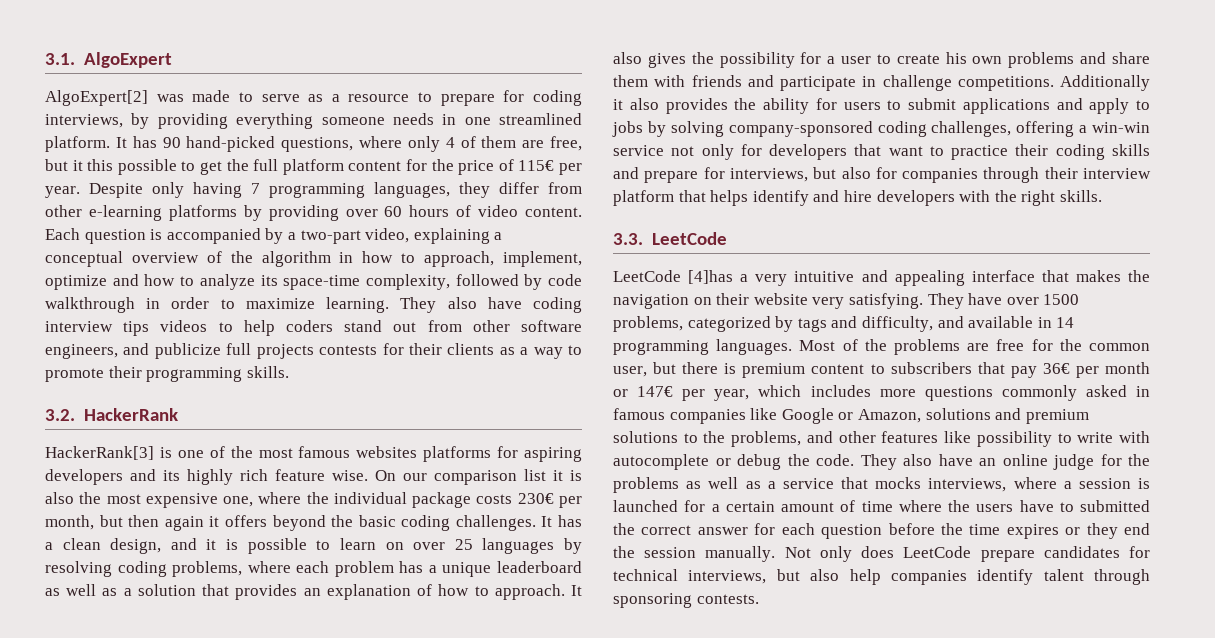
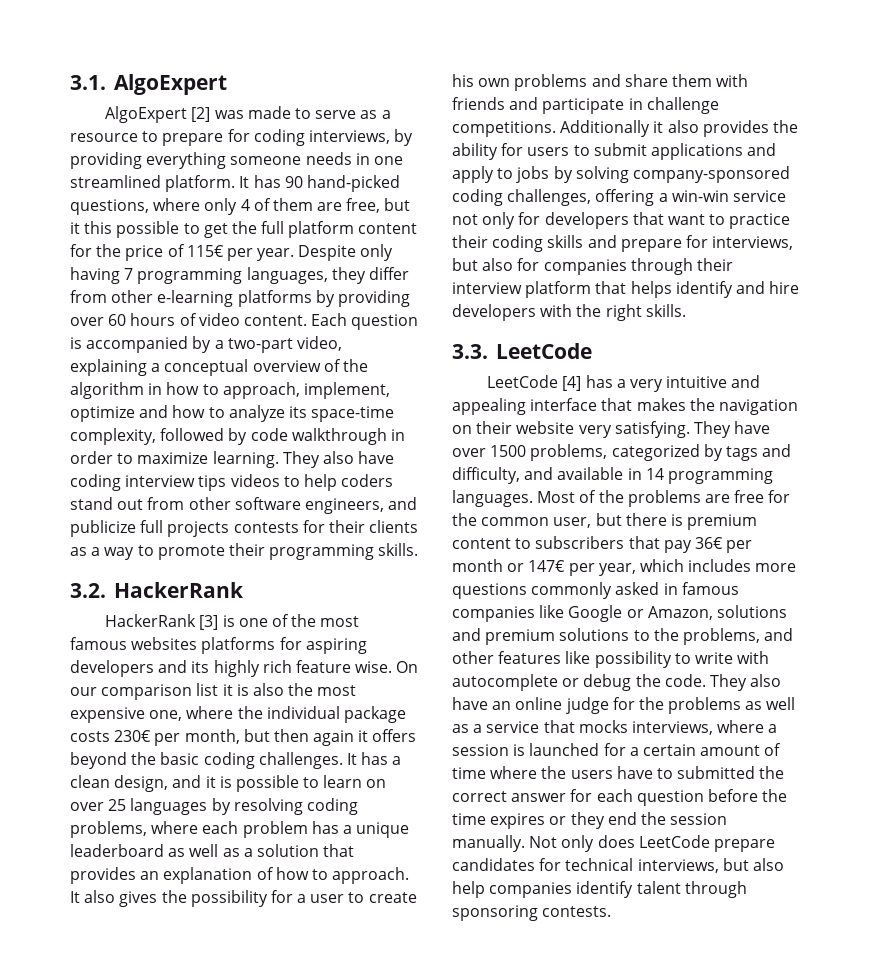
- AlgoExpert[2] was made to serve as a resource to prepare for coding interviews, by providing everything someone needs in one streamlined platform.
+ AlgoExpert [2] was made to serve as a resource to prepare for coding interviews, by providing everything someone needs in one streamlined platform.
- HackerRank[3] is one of the most famous websites platforms for aspiring developers and its highly rich feature wise.
+ HackerRank [3] is one of the most famous websites platforms for aspiring developers and its highly rich feature wise.
- LeetCode [4]has a very intuitive and appealing interface that makes the navigation on their website very satisfying.
+ LeetCode [4] has a very intuitive and appealing interface that makes the navigation on their website very satisfying.

